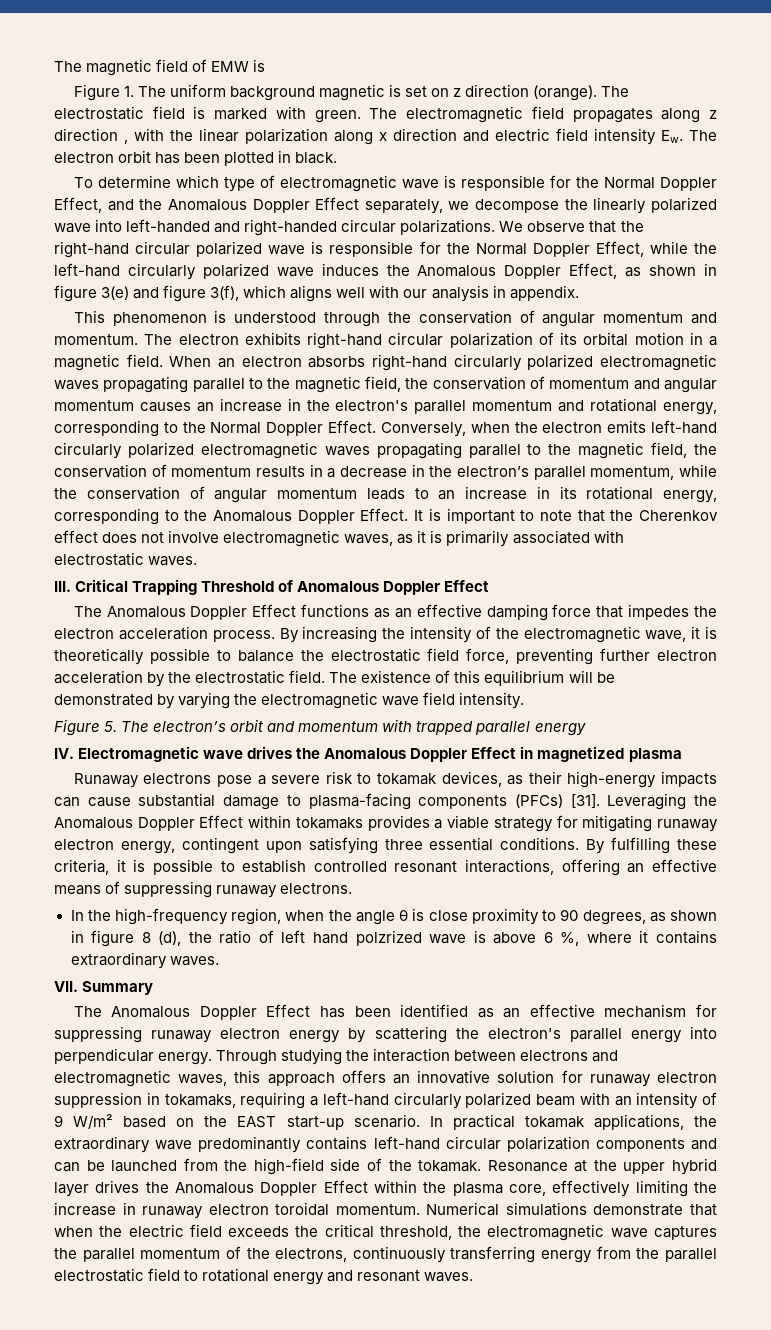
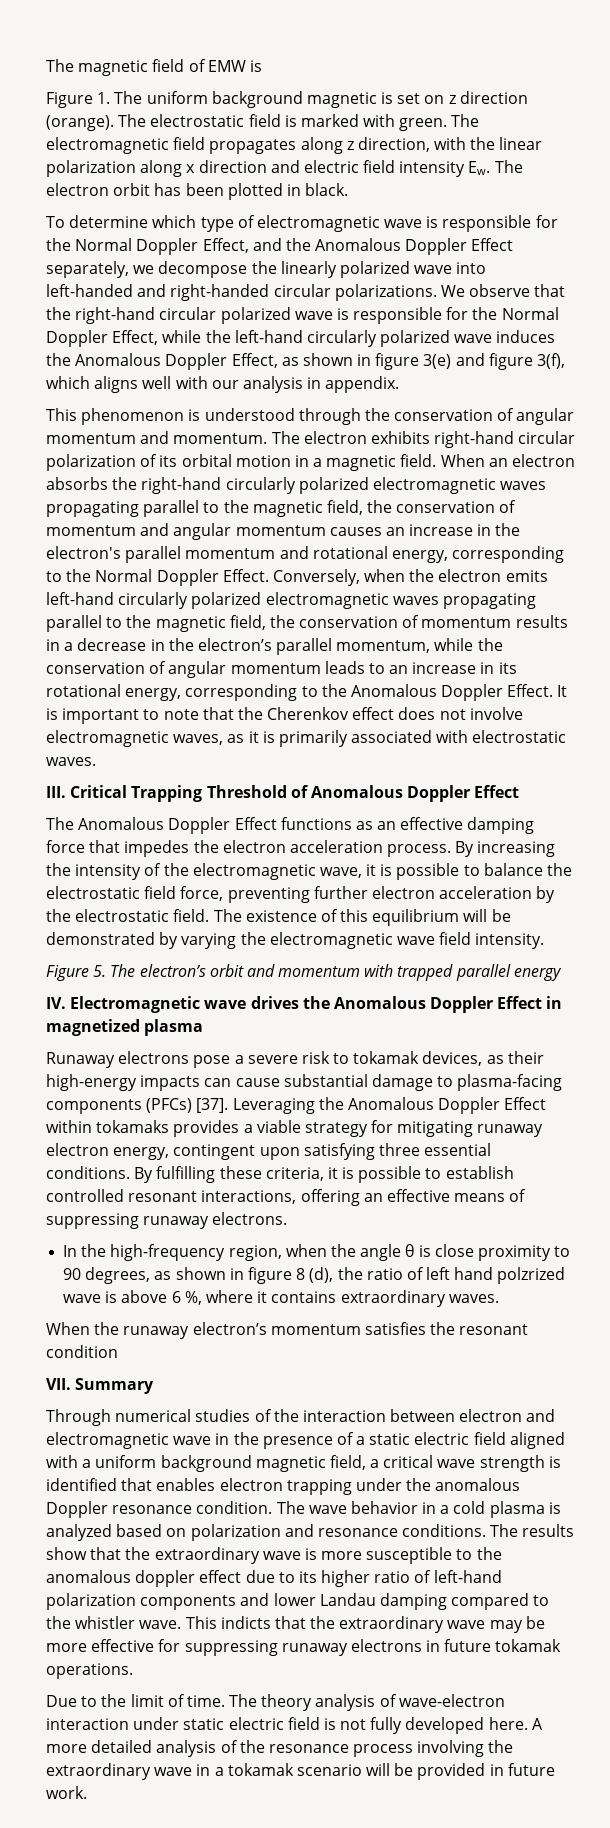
- The electromagnetic field propagates along z direction , with the linear polarization along x direction and electric field intensity Ew. The electron orbit has been plotted in black.
+ The electromagnetic field propagates along z direction, with the linear polarization along x direction and electric field intensity Ew. The electron orbit has been plotted in black.
- When an electron absorbs right-hand circularly polarized electromagnetic waves propagating parallel to the magnetic field, the conservation of momentum and angular momentum causes an increase in the electron's parallel momentum and rotational energy, corresponding to the Normal Doppler Effect.
+ When an electron absorbs the right-hand circularly polarized electromagnetic waves propagating parallel to the magnetic field, the conservation of momentum and angular momentum causes an increase in the electron's parallel momentum and rotational energy, corresponding to the Normal Doppler Effect.
- By increasing the intensity of the electromagnetic wave, it is theoretically possible to balance the electrostatic field force, preventing further electron acceleration by the electrostatic field.
+ By increasing the intensity of the electromagnetic wave, it is possible to balance the electrostatic field force, preventing further electron acceleration by the electrostatic field.
- Runaway electrons pose a severe risk to tokamak devices, as their high-energy impacts can cause substantial damage to plasma-facing components (PFCs) [31].
+ Runaway electrons pose a severe risk to tokamak devices, as their high-energy impacts can cause substantial damage to plasma-facing components (PFCs) [37].
+ When the runaway electron’s momentum satisfies the resonant condition
  VII. Summary
- The Anomalous Doppler Effect has been identified as an effective mechanism for suppressing runaway electron energy by scattering the electron's parallel energy into perpendicular energy. Through studying the interaction between electrons and electromagnetic waves, this approach offers an innovative solution for runaway electron suppression in tokamaks, requiring a left-hand circularly polarized beam with an intensity of 9 W/m² based on the EAST start-up scenario. In practical tokamak applications, the extraordinary wave predominantly contains left-hand circular polarization components and can be launched from the high-field side of the tokamak. Resonance at the upper hybrid layer drives the Anomalous Doppler Effect within the plasma core, effectively limiting the increase in runaway electron toroidal momentum. Numerical simulations demonstrate that when the electric field exceeds the critical threshold, the electromagnetic wave captures the parallel momentum of the electrons, continuously transferring energy from the parallel electrostatic field to rotational energy and resonant waves.
+ Through numerical studies of the interaction between electron and electromagnetic wave in the presence of a static electric field aligned with a uniform background magnetic field, a critical wave strength is identified that enables electron trapping under the anomalous Doppler resonance condition. The wave behavior in a cold plasma is analyzed based on polarization and resonance conditions. The results show that the extraordinary wave is more susceptible to the anomalous doppler effect due to its higher ratio of left-hand polarization components and lower Landau damping compared to the whistler wave. This indicts that the extraordinary wave may be more effective for suppressing runaway electrons in future tokamak operations.
+ Due to the limit of time. The theory analysis of wave-electron interaction under static electric field is not fully developed here. A more detailed analysis of the resonance process involving the extraordinary wave in a tokamak scenario will be provided in future work.

